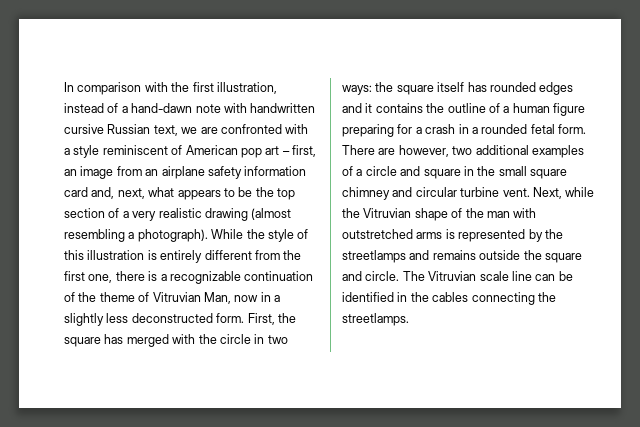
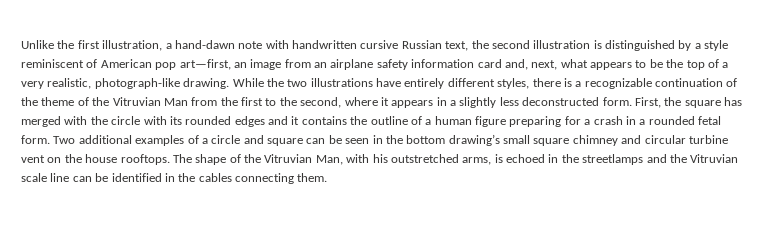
- In comparison with the first illustration, instead of a hand-dawn note with handwritten cursive Russian text, we are confronted with a style reminiscent of American pop art – first, an image from an airplane safety information card and, next, what appears to be the top section of a very realistic drawing (almost resembling a photograph). While the style of this illustration is entirely different from the first one, there is a recognizable continuation of the theme of Vitruvian Man, now in a slightly less deconstructed form.
+ Unlike the first illustration, a hand-dawn note with handwritten cursive Russian text, the second illustration is distinguished by a style reminiscent of American pop art—first, an image from an airplane safety information card and, next, what appears to be the top of a very realistic, photograph-like drawing. While the two illustrations have entirely different styles, there is a recognizable continuation of the theme of the Vitruvian Man from the first to the second, where it appears in a slightly less deconstructed form.
- First, the square has merged with the circle in two ways: the square itself has rounded edges and it contains the outline of a human figure preparing for a crash in a rounded fetal form.
+ First, the square has merged with the circle with its rounded edges and it contains the outline of a human figure preparing for a crash in a rounded fetal form.
- There are however, two additional examples of a circle and square in the small square chimney and circular turbine vent. Next, while the Vitruvian shape of the man with outstretched arms is represented by the streetlamps and remains outside the square and circle. The Vitruvian scale line can be identified in the cables connecting the streetlamps.
+ Two additional examples of a circle and square can be seen in the bottom drawing’s small square chimney and circular turbine vent on the house rooftops. The shape of the Vitruvian Man, with his outstretched arms, is echoed in the streetlamps and the Vitruvian scale line can be identified in the cables connecting them.

